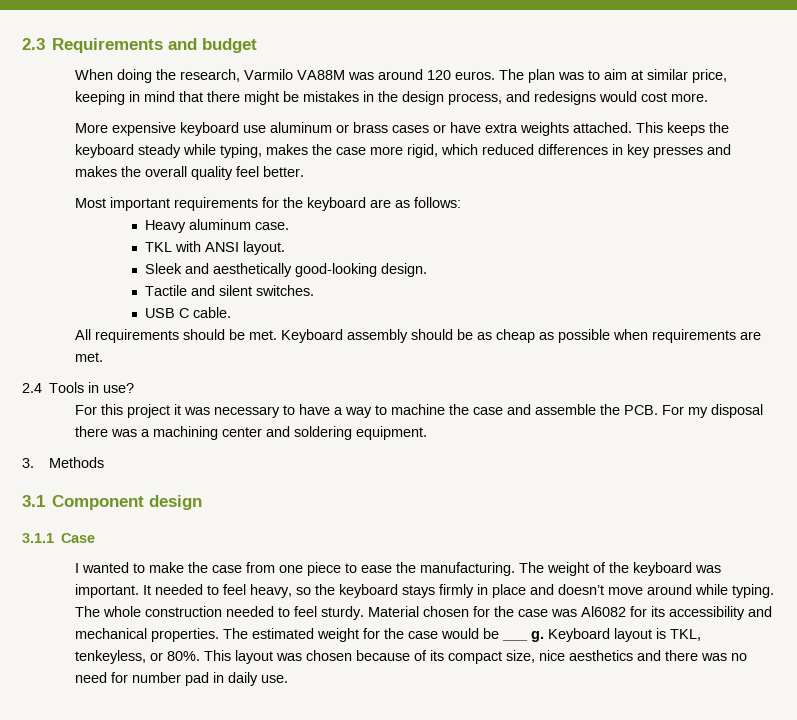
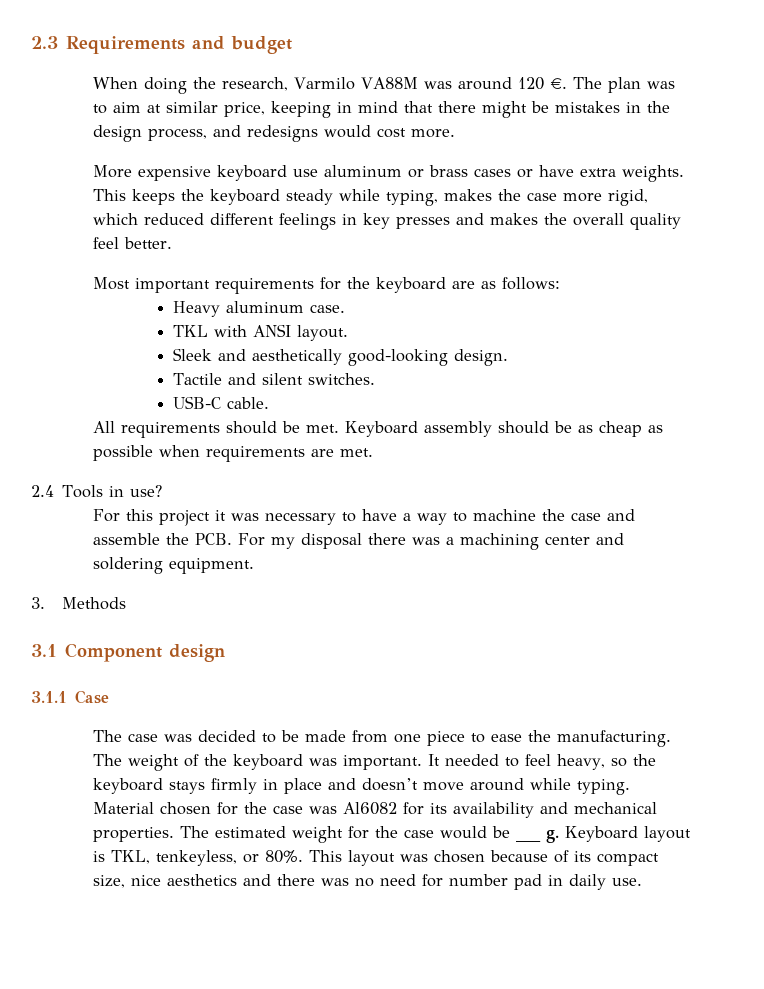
- When doing the research, Varmilo VA88M was around 120 euros.
+ When doing the research, Varmilo VA88M was around 120 €.
- More expensive keyboard use aluminum or brass cases or have extra weights attached.
+ More expensive keyboard use aluminum or brass cases or have extra weights.
- This keeps the keyboard steady while typing, makes the case more rigid, which reduced differences in key presses and makes the overall quality feel better.
+ This keeps the keyboard steady while typing, makes the case more rigid, which reduced different feelings in key presses and makes the overall quality feel better.
- USB C cable.
+ USB-C cable.
- I wanted to make the case from one piece to ease the manufacturing.
+ The case was decided to be made from one piece to ease the manufacturing.
- The whole construction needed to feel sturdy.
- Material chosen for the case was Al6082 for its accessibility and mechanical properties.
+ Material chosen for the case was Al6082 for its availability and mechanical properties.

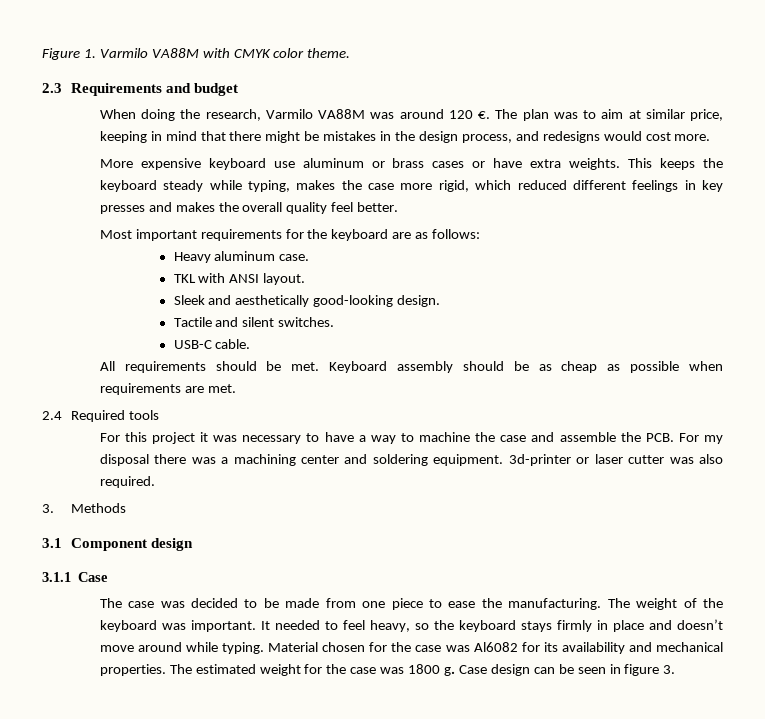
+ Figure 1. Varmilo VA88M with CMYK color theme.
- 2.4 Tools in use?
+ 2.4 Required tools
+ 3d-printer or laser cutter was also required.
- The estimated weight for the case would be ___ g. Keyboard layout is TKL, tenkeyless, or 80%. This layout was chosen because of its compact size, nice aesthetics and there was no need for number pad in daily use.
+ The estimated weight for the case was 1800 g. Case design can be seen in figure 3.

